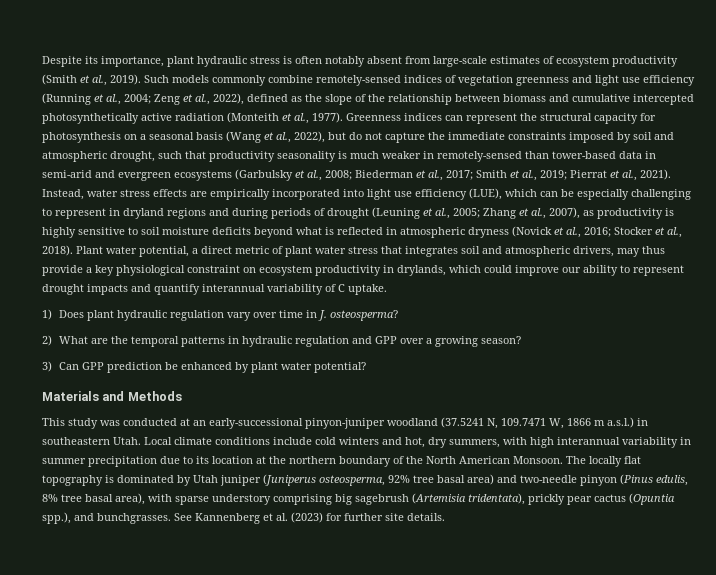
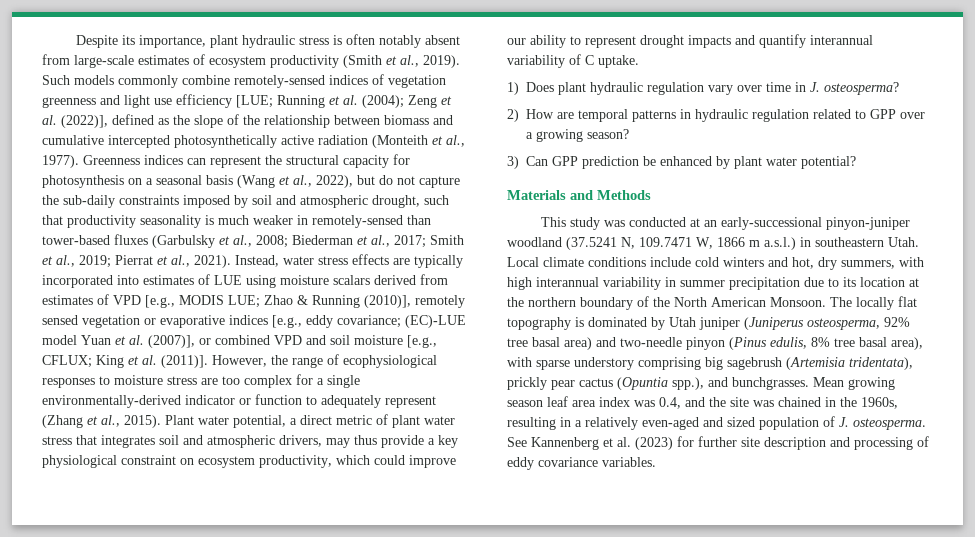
- Such models commonly combine remotely-sensed indices of vegetation greenness and light use efficiency (Running et al., 2004; Zeng et al., 2022), defined as the slope of the relationship between biomass and cumulative intercepted photosynthetically active radiation (Monteith et al., 1977).
+ Such models commonly combine remotely-sensed indices of vegetation greenness and light use efficiency [LUE; Running et al. (2004); Zeng et al. (2022)], defined as the slope of the relationship between biomass and cumulative intercepted photosynthetically active radiation (Monteith et al., 1977).
- Greenness indices can represent the structural capacity for photosynthesis on a seasonal basis (Wang et al., 2022), but do not capture the immediate constraints imposed by soil and atmospheric drought, such that productivity seasonality is much weaker in remotely-sensed than tower-based data in semi-arid and evergreen ecosystems (Garbulsky et al., 2008; Biederman et al., 2017; Smith et al., 2019; Pierrat et al., 2021).
+ Greenness indices can represent the structural capacity for photosynthesis on a seasonal basis (Wang et al., 2022), but do not capture the sub-daily constraints imposed by soil and atmospheric drought, such that productivity seasonality is much weaker in remotely-sensed than tower-based fluxes (Garbulsky et al., 2008; Biederman et al., 2017; Smith et al., 2019; Pierrat et al., 2021).
- Instead, water stress effects are empirically incorporated into light use efficiency (LUE), which can be especially challenging to represent in dryland regions and during periods of drought (Leuning et al., 2005; Zhang et al., 2007), as productivity is highly sensitive to soil moisture deficits beyond what is reflected in atmospheric dryness (Novick et al., 2016; Stocker et al., 2018).
+ Instead, water stress effects are typically incorporated into estimates of LUE using moisture scalars derived from estimates of VPD [e.g., MODIS LUE; Zhao & Running (2010)], remotely sensed vegetation or evaporative indices [e.g., eddy covariance; (EC)-LUE model Yuan et al. (2007)], or combined VPD and soil moisture [e.g., CFLUX; King et al. (2011)]. However, the range of ecophysiological responses to moisture stress are too complex for a single environmentally-derived indicator or function to adequately represent (Zhang et al., 2015).
- Plant water potential, a direct metric of plant water stress that integrates soil and atmospheric drivers, may thus provide a key physiological constraint on ecosystem productivity in drylands, which could improve our ability to represent drought impacts and quantify interannual variability of C uptake.
+ Plant water potential, a direct metric of plant water stress that integrates soil and atmospheric drivers, may thus provide a key physiological constraint on ecosystem productivity, which could improve our ability to represent drought impacts and quantify interannual variability of C uptake.
- 2) What are the temporal patterns in hydraulic regulation and GPP over a growing season?
+ 2) How are temporal patterns in hydraulic regulation related to GPP over a growing season?
+ Mean growing season leaf area index was 0.4, and the site was chained in the 1960s, resulting in a relatively even-aged and sized population of J. osteosperma.
- See Kannenberg et al. (2023) for further site details.
+ See Kannenberg et al. (2023) for further site description and processing of eddy covariance variables.

